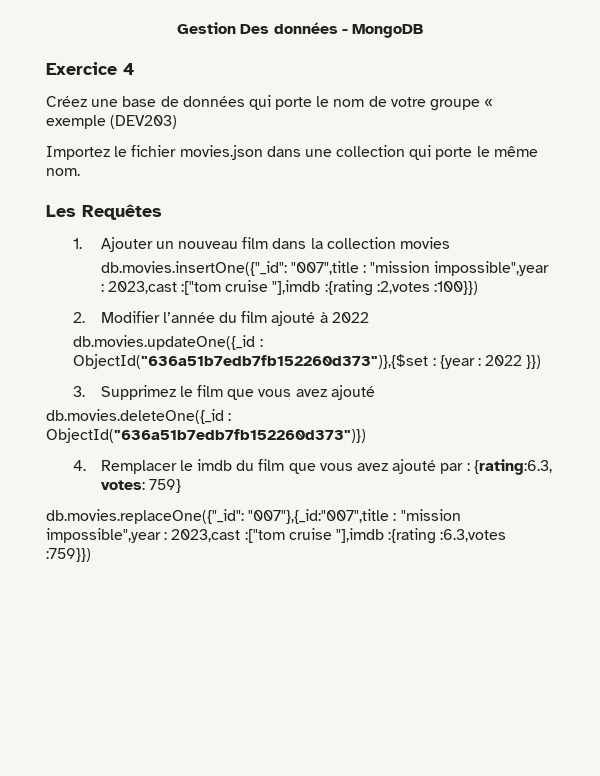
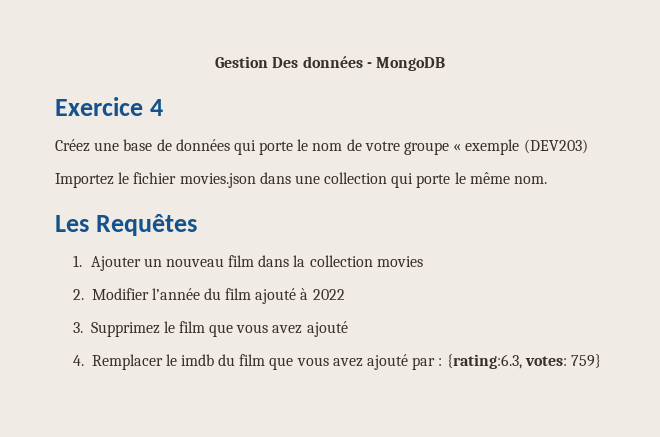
- db.movies.insertOne({"_id": "007",title : "mission impossible",year : 2023,cast :["tom cruise "],imdb :{rating :2,votes :100}})
- db.movies.updateOne({_id : ObjectId("636a51b7edb7fb152260d373")},{$set : {year : 2022 }})
- db.movies.deleteOne({_id : ObjectId("636a51b7edb7fb152260d373")})
- db.movies.replaceOne({"_id": "007"},{_id:"007",title : "mission impossible",year : 2023,cast :["tom cruise "],imdb :{rating :6.3,votes :759}})

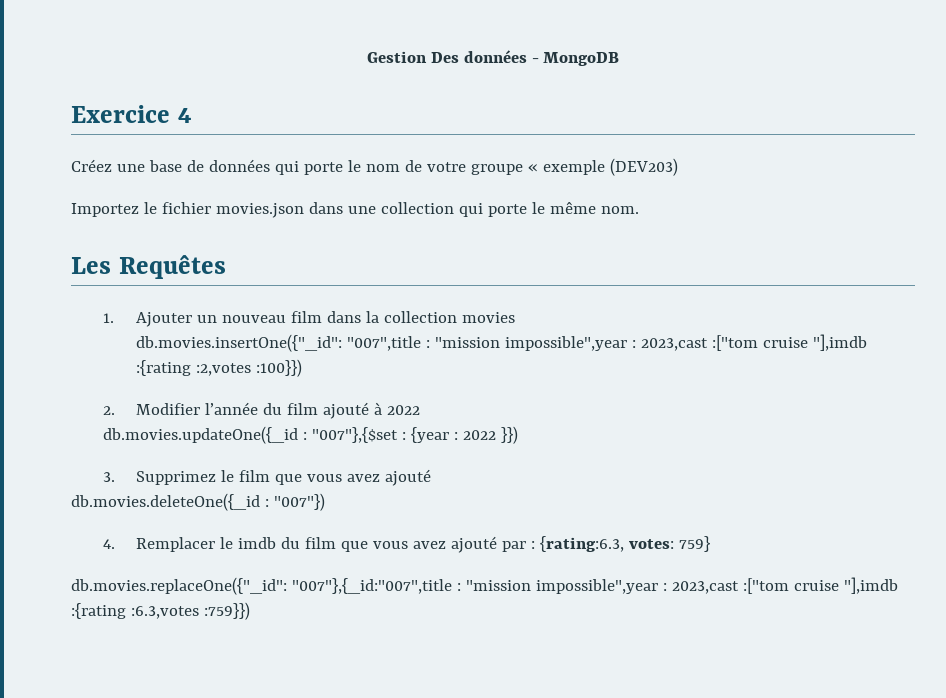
+ db.movies.insertOne({"_id": "007",title : "mission impossible",year : 2023,cast :["tom cruise "],imdb :{rating :2,votes :100}})
+ db.movies.updateOne({_id : "007"},{$set : {year : 2022 }})
+ db.movies.deleteOne({_id : "007"})
+ db.movies.replaceOne({"_id": "007"},{_id:"007",title : "mission impossible",year : 2023,cast :["tom cruise "],imdb :{rating :6.3,votes :759}})

